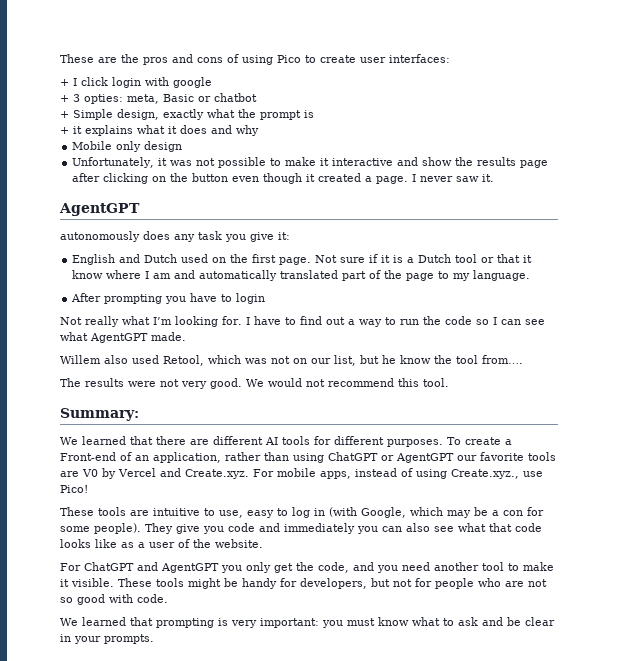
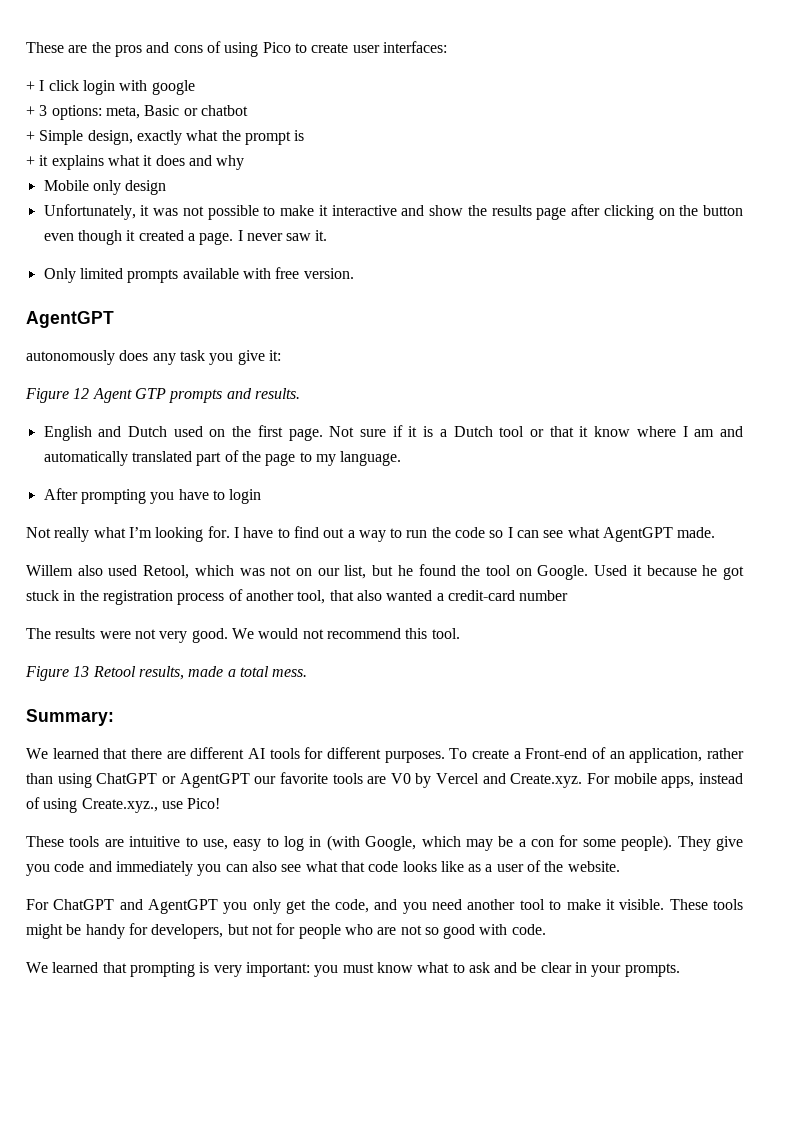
- + 3 opties: meta, Basic or chatbot
+ + 3 options: meta, Basic or chatbot
+ Only limited prompts available with free version.
+ Figure 12 Agent GTP prompts and results.
- Willem also used Retool, which was not on our list, but he know the tool from….
+ Willem also used Retool, which was not on our list, but he found the tool on Google. Used it because he got stuck in the registration process of another tool, that also wanted a credit-card number
+ Figure 13 Retool results, made a total mess.

